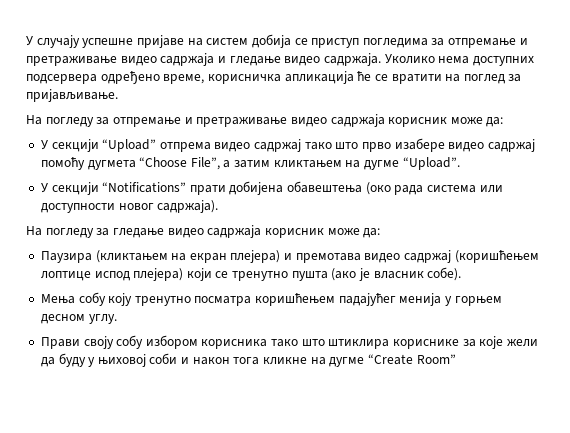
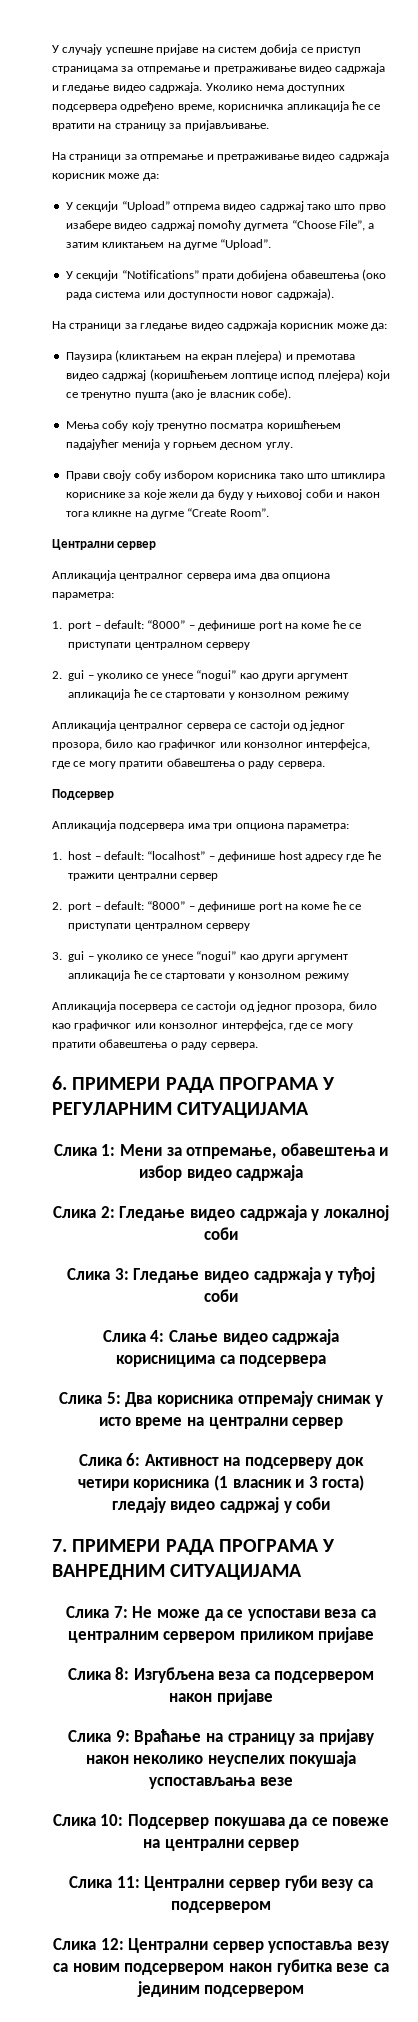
- У случају успешне пријаве на систем добија се приступ погледима за отпремање и претраживање видео садржаја и гледање видео садржаја.
+ У случају успешне пријаве на систем добија се приступ страницама за отпремање и претраживање видео садржаја и гледање видео садржаја.
- Уколико нема доступних подсервера одређено време, корисничка апликација ће се вратити на поглед за пријављивање.
+ Уколико нема доступних подсервера одређено време, корисничка апликација ће се вратити на страницу за пријављивање.
- На погледу за отпремање и претраживање видео садржаја корисник може да:
+ На страници за отпремање и претраживање видео садржаја корисник може да:
- На погледу за гледање видео садржаја корисник може да:
+ На страници за гледање видео садржаја корисник може да:
- Прави своју собу избором корисника тако што штиклира кориснике за које жели да буду у њиховој соби и након тога кликне на дугме “Create Room”
+ Прави своју собу избором корисника тако што штиклира кориснике за које жели да буду у њиховој соби и након тога кликне на дугме “Create Room”.
+ Централни сервер
+ Апликација централног сервера има два опциона параметра:
+ 1. port – default: “8000” – дефинише port на коме ће се приступати централном серверу
+ 2. gui – уколико се унесе “nogui” као други аргумент апликација ће се стартовати у конзолном режиму
+ Апликација централног сервера се састоји од једног прозора, било као графичког или конзолног интерфејса, где се могу пратити обавештења о раду сервера.
+ Подсервер
+ Апликација подсервера има три опциона параметра:
+ 1. host – default: “localhost” – дефинише host адресу где ће тражити централни сервер
+ 2. port – default: “8000” – дефинише port на коме ће се приступати централном серверу
+ 3. gui – уколико се унесе “nogui” као други аргумент апликација ће се стартовати у конзолном режиму
+ Апликација посервера се састоји од једног прозора, било као графичког или конзолног интерфејса, где се могу пратити обавештења о раду сервера.
+ 6. ПРИМЕРИ РАДА ПРОГРАМА У РЕГУЛАРНИМ СИТУАЦИЈАМА
+ Слика 1: Мени за отпремање, обавештења и избор видео садржаја
+ Слика 2: Гледање видео садржаја у локалној соби
+ Слика 3: Гледање видео садржаја у туђој соби
+ Слика 4: Слање видео садржаја корисницима са подсервера
+ Слика 5: Два корисника отпремају снимак у исто време на централни сервер
+ Слика 6: Активност на подсерверу док четири корисника (1 власник и 3 госта) гледају видео садржај у соби
+ 7. ПРИМЕРИ РАДА ПРОГРАМА У ВАНРЕДНИМ СИТУАЦИЈАМА
+ Слика 7: Не може да се успостави веза са централним сервером приликом пријаве
+ Слика 8: Изгубљена веза са подсервером након пријаве
+ Слика 9: Враћање на страницу за пријаву након неколико неуспелих покушаја успостављања везе
+ Слика 10: Подсервер покушава да се повеже на централни сервер
+ Слика 11: Централни сервер губи везу са подсервером
+ Слика 12: Централни сервер успоставља везу са новим подсервером након губитка везе са јединим подсервером

